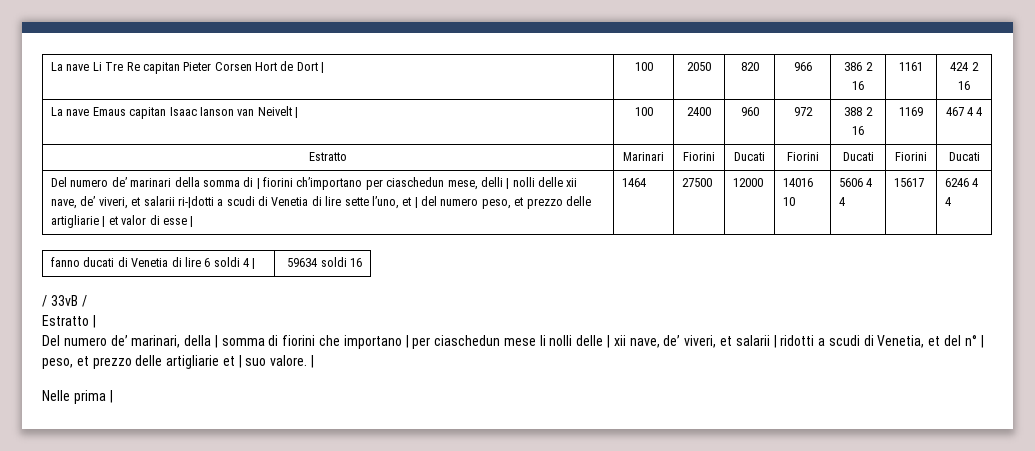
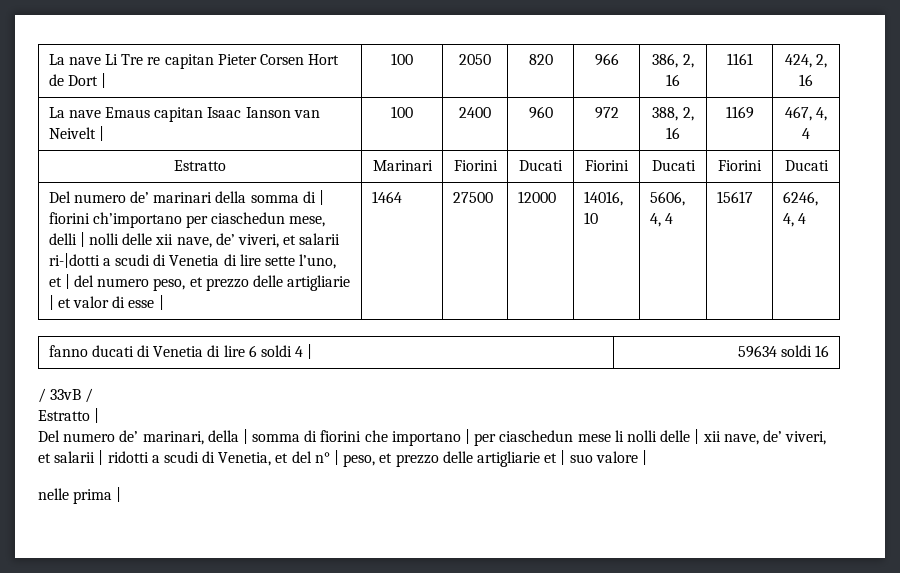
- La nave Li Tre Re capitan Pieter Corsen Hort de Dort | | 100 | 2050 | 820 | 966 | 386 2 16 | 1161 | 424 2 16
+ La nave Li Tre re capitan Pieter Corsen Hort de Dort | | 100 | 2050 | 820 | 966 | 386, 2, 16 | 1161 | 424, 2, 16
- La nave Emaus capitan Isaac Ianson van Neivelt | | 100 | 2400 | 960 | 972 | 388 2 16 | 1169 | 467 4 4
+ La nave Emaus capitan Isaac Ianson van Neivelt | | 100 | 2400 | 960 | 972 | 388, 2, 16 | 1169 | 467, 4, 4
- 14016 10
+ 14016, 10
- 5606 4 4
+ 5606, 4, 4
- 6246 4 4
+ 6246, 4, 4
- Del numero de’ marinari, della | somma di fiorini che importano | per ciaschedun mese li nolli delle | xii nave, de’ viveri, et salarii | ridotti a scudi di Venetia, et del n° | peso, et prezzo delle artigliarie et | suo valore. |
- Nelle prima |
+ Del numero de’ marinari, della | somma di fiorini che importano | per ciaschedun mese li nolli delle | xii nave, de’ viveri, et salarii | ridotti a scudi di Venetia, et del n° | peso, et prezzo delle artigliarie et | suo valore |
+ nelle prima |

